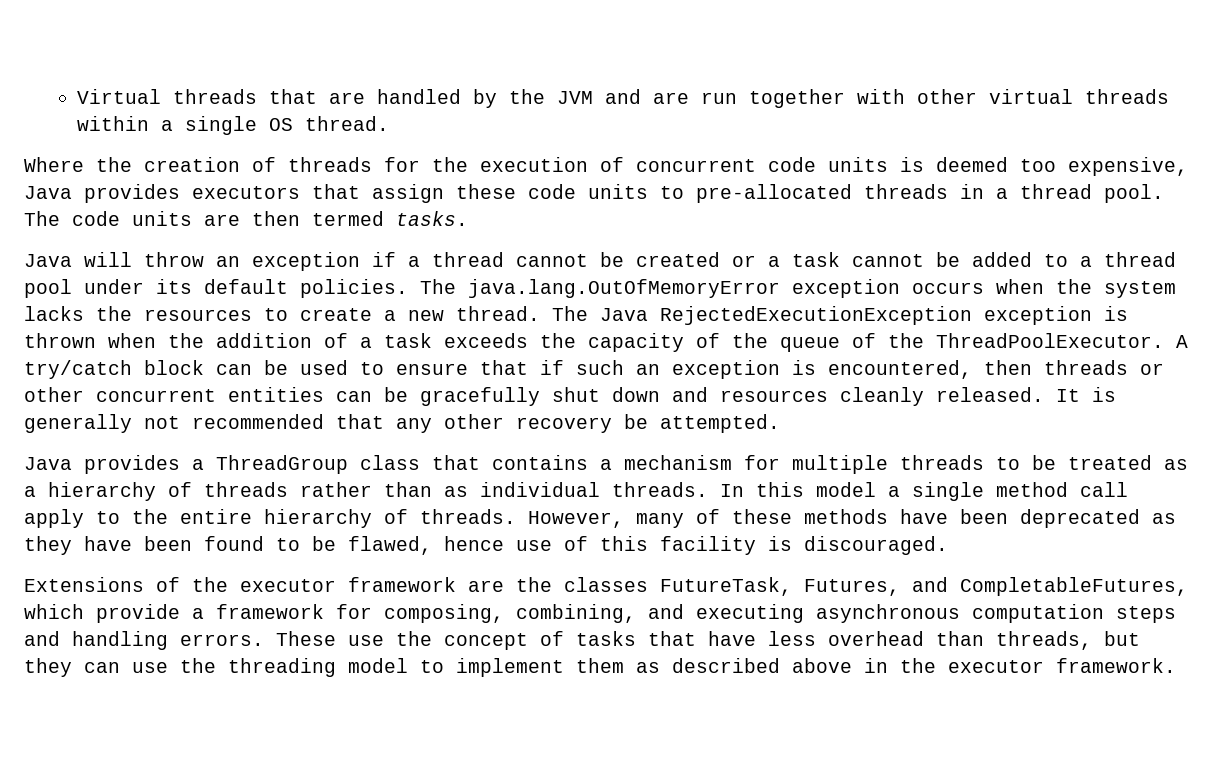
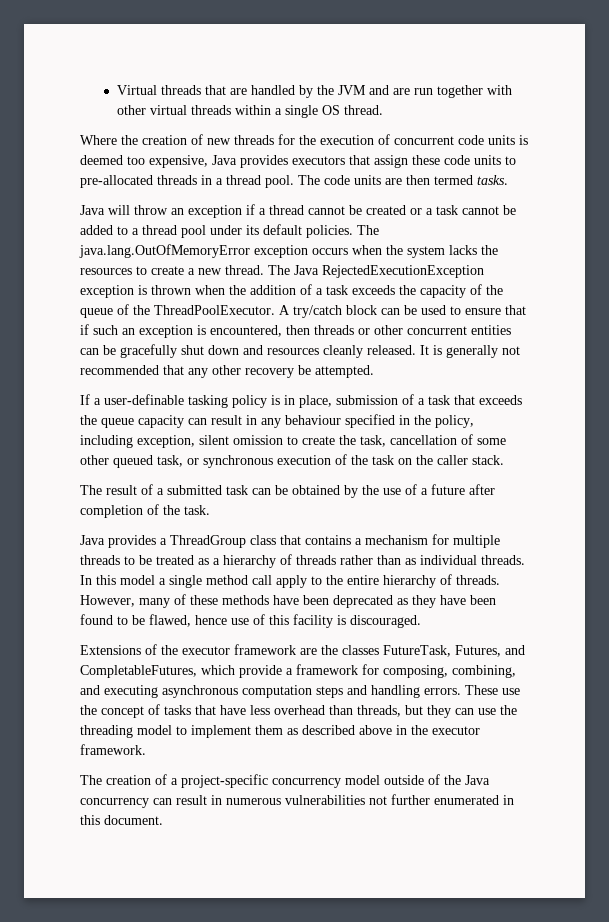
- Where the creation of threads for the execution of concurrent code units is deemed too expensive, Java provides executors that assign these code units to pre-allocated threads in a thread pool.
+ Where the creation of new threads for the execution of concurrent code units is deemed too expensive, Java provides executors that assign these code units to pre-allocated threads in a thread pool.
+ If a user-definable tasking policy is in place, submission of a task that exceeds the queue capacity can result in any behaviour specified in the policy, including exception, silent omission to create the task, cancellation of some other queued task, or synchronous execution of the task on the caller stack.
+ The result of a submitted task can be obtained by the use of a future after completion of the task.
+ The creation of a project-specific concurrency model outside of the Java concurrency can result in numerous vulnerabilities not further enumerated in this document.

